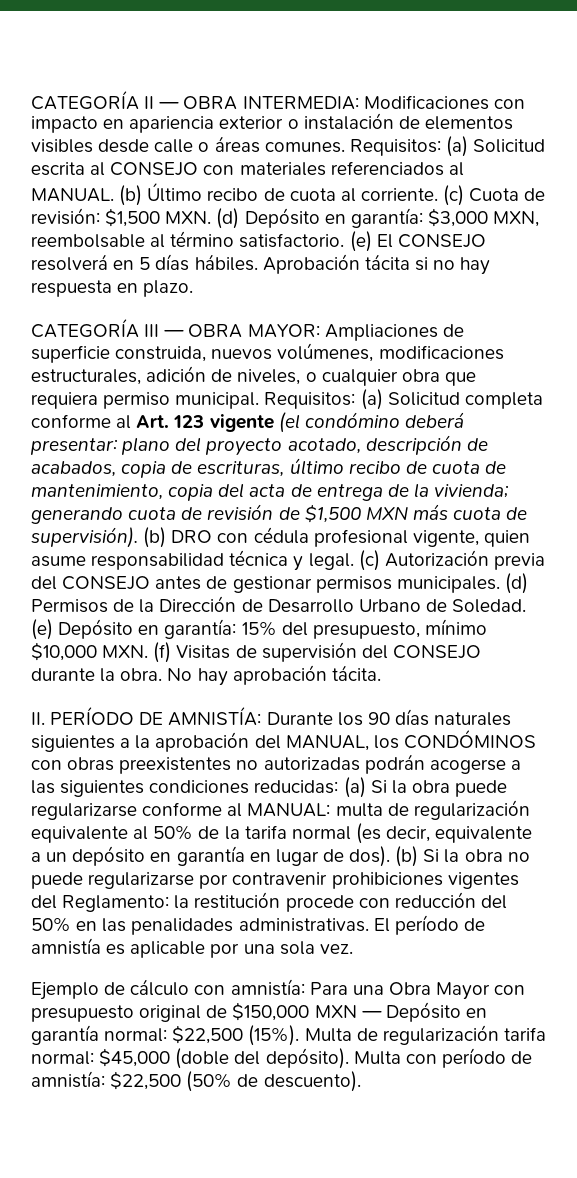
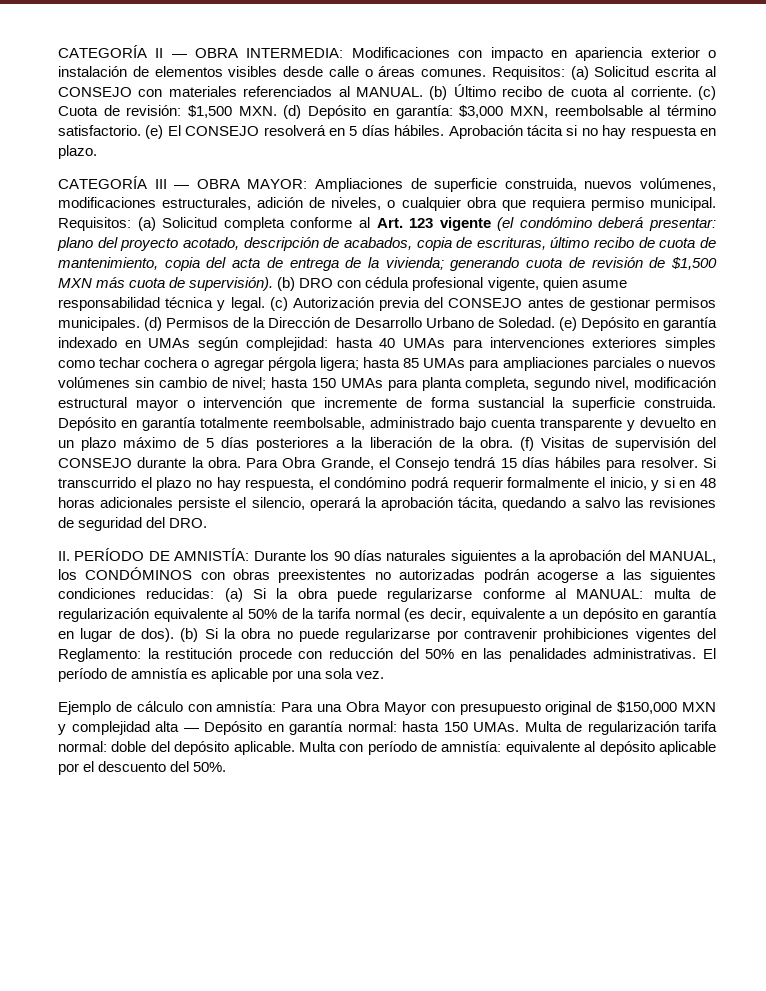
- (e) Depósito en garantía: 15% del presupuesto, mínimo $10,000 MXN. (f) Visitas de supervisión del CONSEJO durante la obra.
+ (e) Depósito en garantía indexado en UMAs según complejidad: hasta 40 UMAs para intervenciones exteriores simples como techar cochera o agregar pérgola ligera; hasta 85 UMAs para ampliaciones parciales o nuevos volúmenes sin cambio de nivel; hasta 150 UMAs para planta completa, segundo nivel, modificación estructural mayor o intervención que incremente de forma sustancial la superficie construida. Depósito en garantía totalmente reembolsable, administrado bajo cuenta transparente y devuelto en un plazo máximo de 5 días posteriores a la liberación de la obra. (f) Visitas de supervisión del CONSEJO durante la obra.
- No hay aprobación tácita.
+ Para Obra Grande, el Consejo tendrá 15 días hábiles para resolver. Si transcurrido el plazo no hay respuesta, el condómino podrá requerir formalmente el inicio, y si en 48 horas adicionales persiste el silencio, operará la aprobación tácita, quedando a salvo las revisiones de seguridad del DRO.
- Ejemplo de cálculo con amnistía: Para una Obra Mayor con presupuesto original de $150,000 MXN — Depósito en garantía normal: $22,500 (15%).
+ Ejemplo de cálculo con amnistía: Para una Obra Mayor con presupuesto original de $150,000 MXN y complejidad alta — Depósito en garantía normal: hasta 150 UMAs.
- Multa de regularización tarifa normal: $45,000 (doble del depósito).
+ Multa de regularización tarifa normal: doble del depósito aplicable.
- Multa con período de amnistía: $22,500 (50% de descuento).
+ Multa con período de amnistía: equivalente al depósito aplicable por el descuento del 50%.

